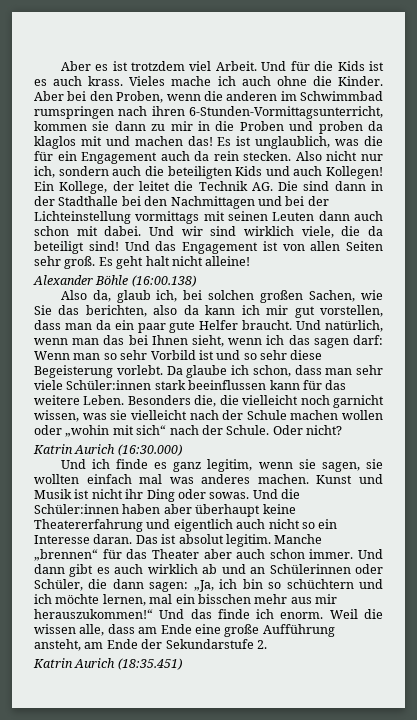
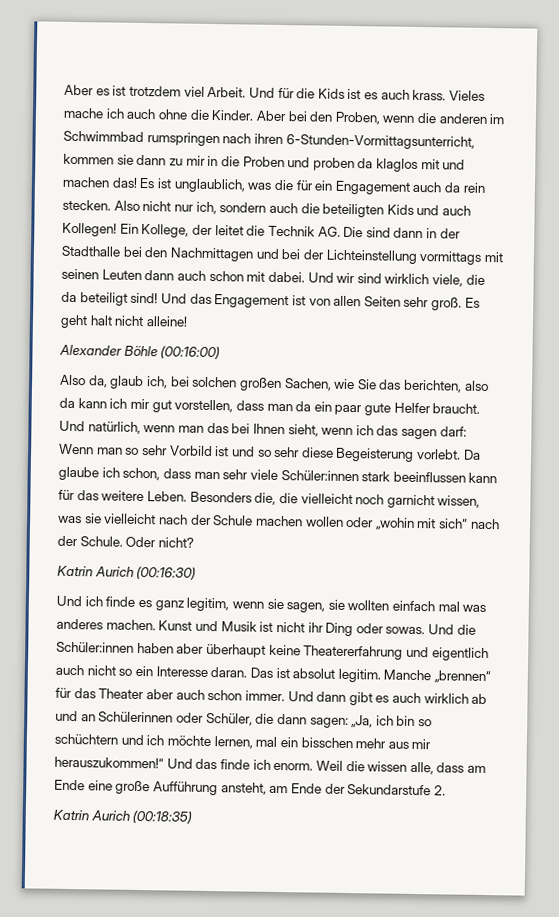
- Alexander Böhle (16:00.138)
+ Alexander Böhle (00:16:00)
- Katrin Aurich (16:30.000)
+ Katrin Aurich (00:16:30)
- Katrin Aurich (18:35.451)
+ Katrin Aurich (00:18:35)

